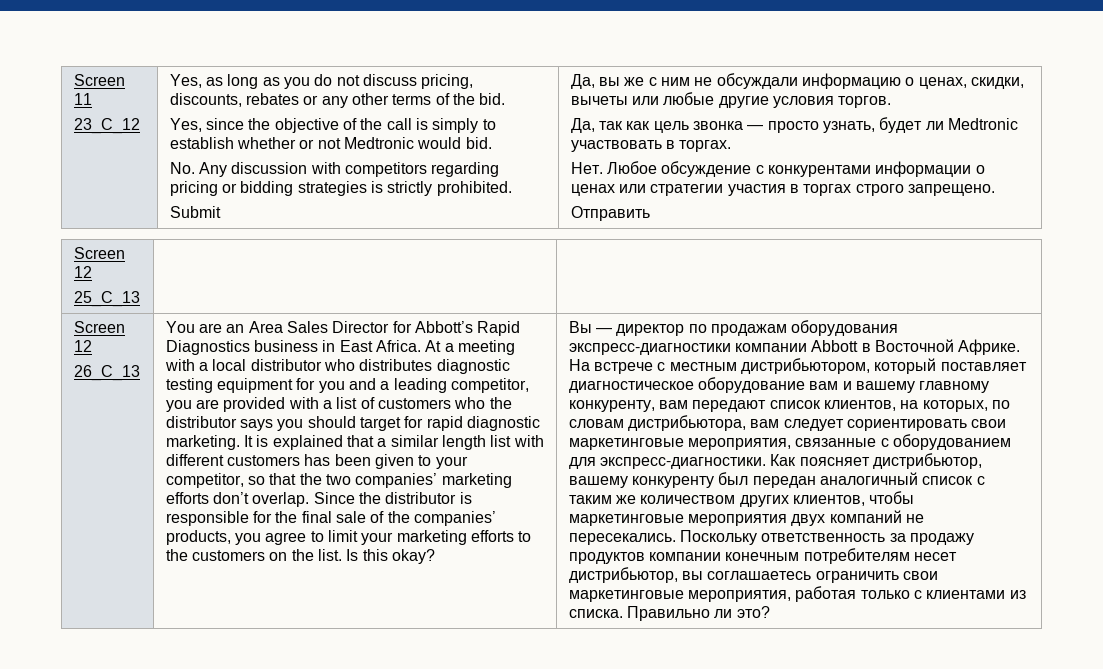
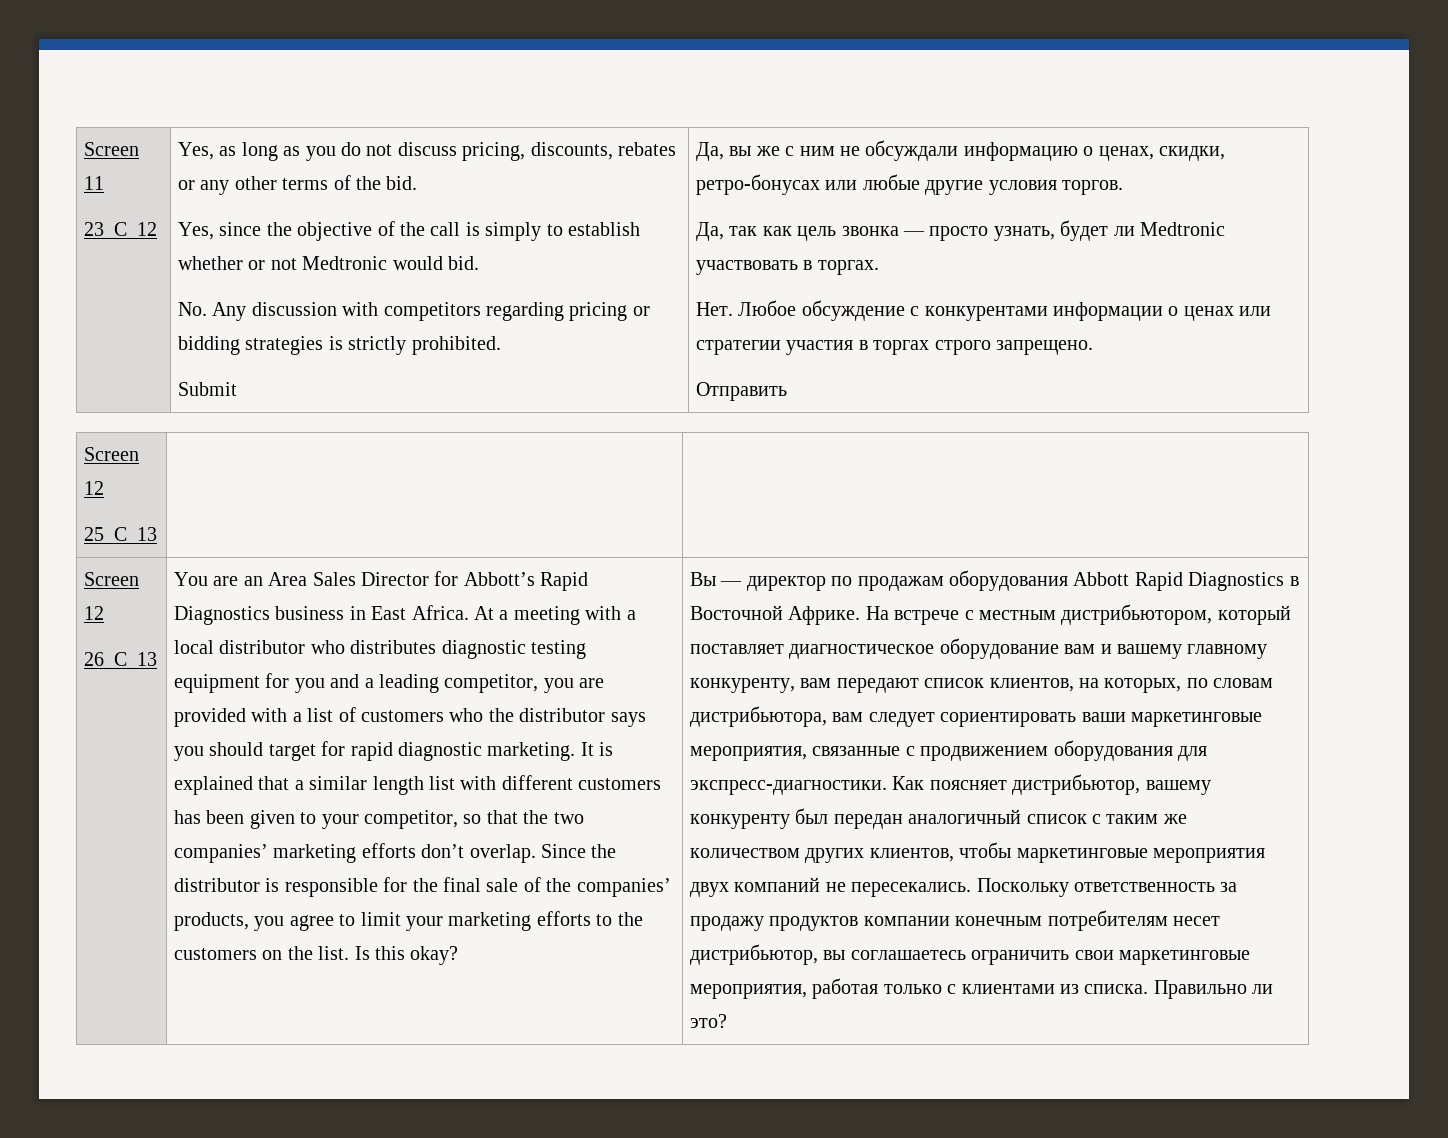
- Да, вы же с ним не обсуждали информацию о ценах, скидки, вычеты или любые другие условия торгов.
+ Да, вы же с ним не обсуждали информацию о ценах, скидки, ретро-бонусах или любые другие условия торгов.
- Вы — директор по продажам оборудования экспресс-диагностики компании Abbott в Восточной Африке.
+ Вы — директор по продажам оборудования Abbott Rapid Diagnostics в Восточной Африке.
- На встрече с местным дистрибьютором, который поставляет диагностическое оборудование вам и вашему главному конкуренту, вам передают список клиентов, на которых, по словам дистрибьютора, вам следует сориентировать свои маркетинговые мероприятия, связанные с оборудованием для экспресс-диагностики.
+ На встрече с местным дистрибьютором, который поставляет диагностическое оборудование вам и вашему главному конкуренту, вам передают список клиентов, на которых, по словам дистрибьютора, вам следует сориентировать ваши маркетинговые мероприятия, связанные с продвижением оборудования для экспресс-диагностики.

